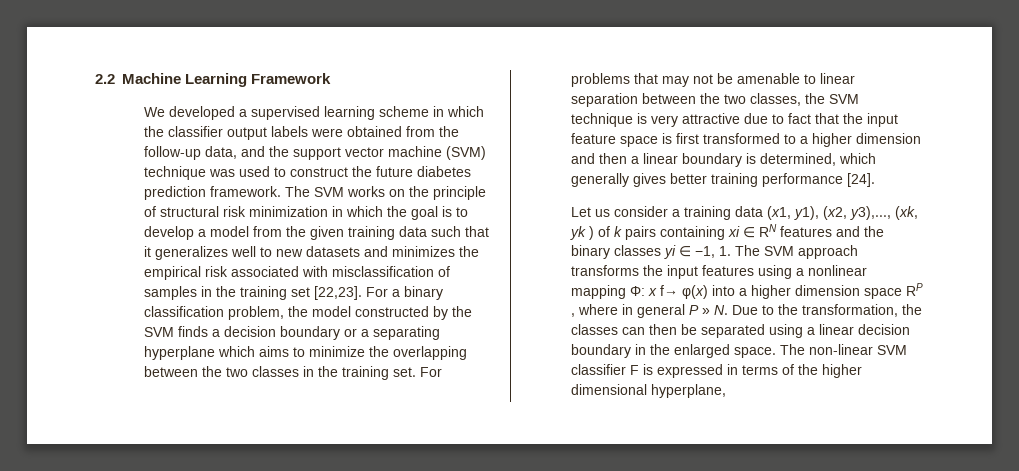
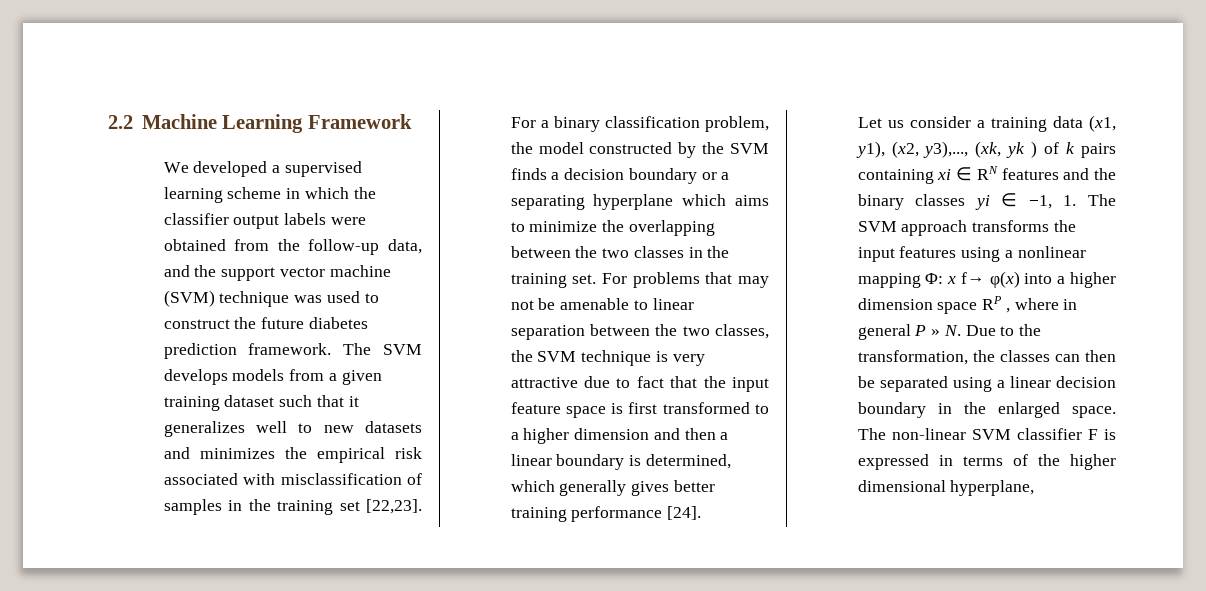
- The SVM works on the principle of structural risk minimization in which the goal is to develop a model from the given training data such that it generalizes well to new datasets and minimizes the empirical risk associated with misclassification of samples in the training set [22,23].
+ The SVM develops models from a given training dataset such that it generalizes well to new datasets and minimizes the empirical risk associated with misclassification of samples in the training set [22,23].

